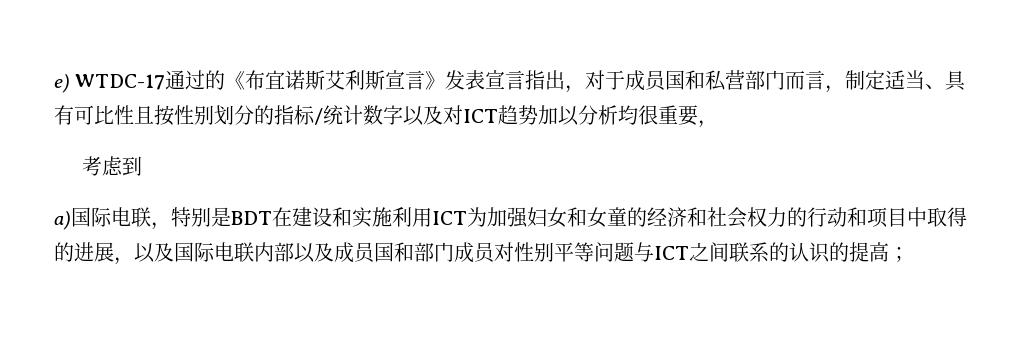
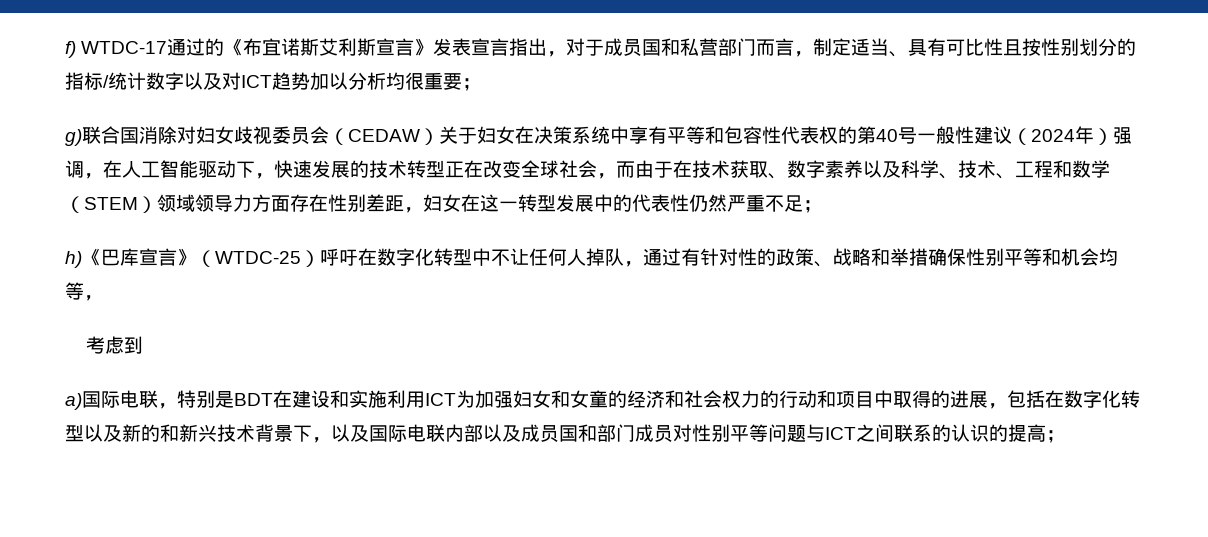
- e) WTDC-17通过的《布宜诺斯艾利斯宣言》发表宣言指出，对于成员国和私营部门而言，制定适当、具有可比性且按性别划分的指标/统计数字以及对ICT趋势加以分析均很重要，
+ f) WTDC-17通过的《布宜诺斯艾利斯宣言》发表宣言指出，对于成员国和私营部门而言，制定适当、具有可比性且按性别划分的指标/统计数字以及对ICT趋势加以分析均很重要；
+ g)联合国消除对妇女歧视委员会（CEDAW）关于妇女在决策系统中享有平等和包容性代表权的第40号一般性建议（2024年）强调，在人工智能驱动下，快速发展的技术转型正在改变全球社会，而由于在技术获取、数字素养以及科学、技术、工程和数学（STEM）领域领导力方面存在性别差距，妇女在这一转型发展中的代表性仍然严重不足；
+ h)《巴库宣言》（WTDC-25）呼吁在数字化转型中不让任何人掉队，通过有针对性的政策、战略和举措确保性别平等和机会均等，
- a)国际电联，特别是BDT在建设和实施利用ICT为加强妇女和女童的经济和社会权力的行动和项目中取得的进展，以及国际电联内部以及成员国和部门成员对性别平等问题与ICT之间联系的认识的提高；
+ a)国际电联，特别是BDT在建设和实施利用ICT为加强妇女和女童的经济和社会权力的行动和项目中取得的进展，包括在数字化转型以及新的和新兴技术背景下，以及国际电联内部以及成员国和部门成员对性别平等问题与ICT之间联系的认识的提高；

